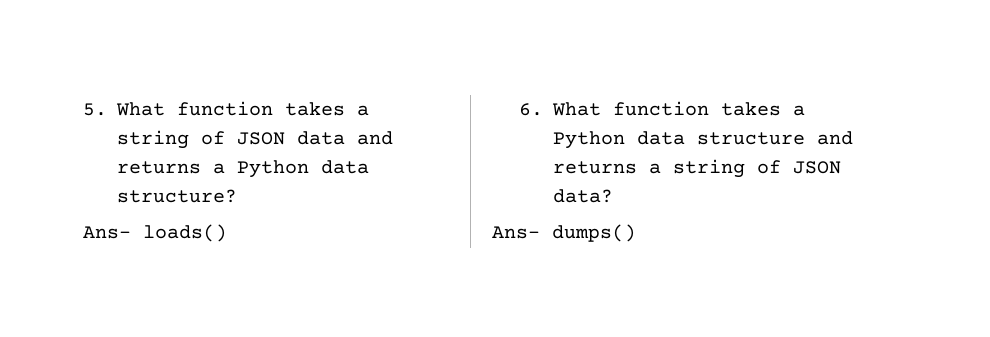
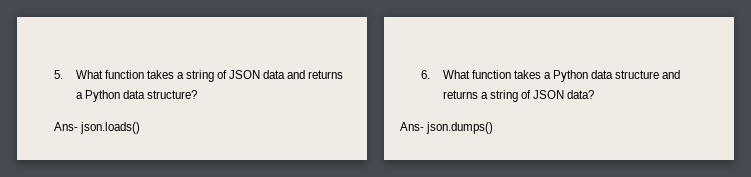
- Ans- loads()
+ Ans- json.loads()
- Ans- dumps()
+ Ans- json.dumps()

